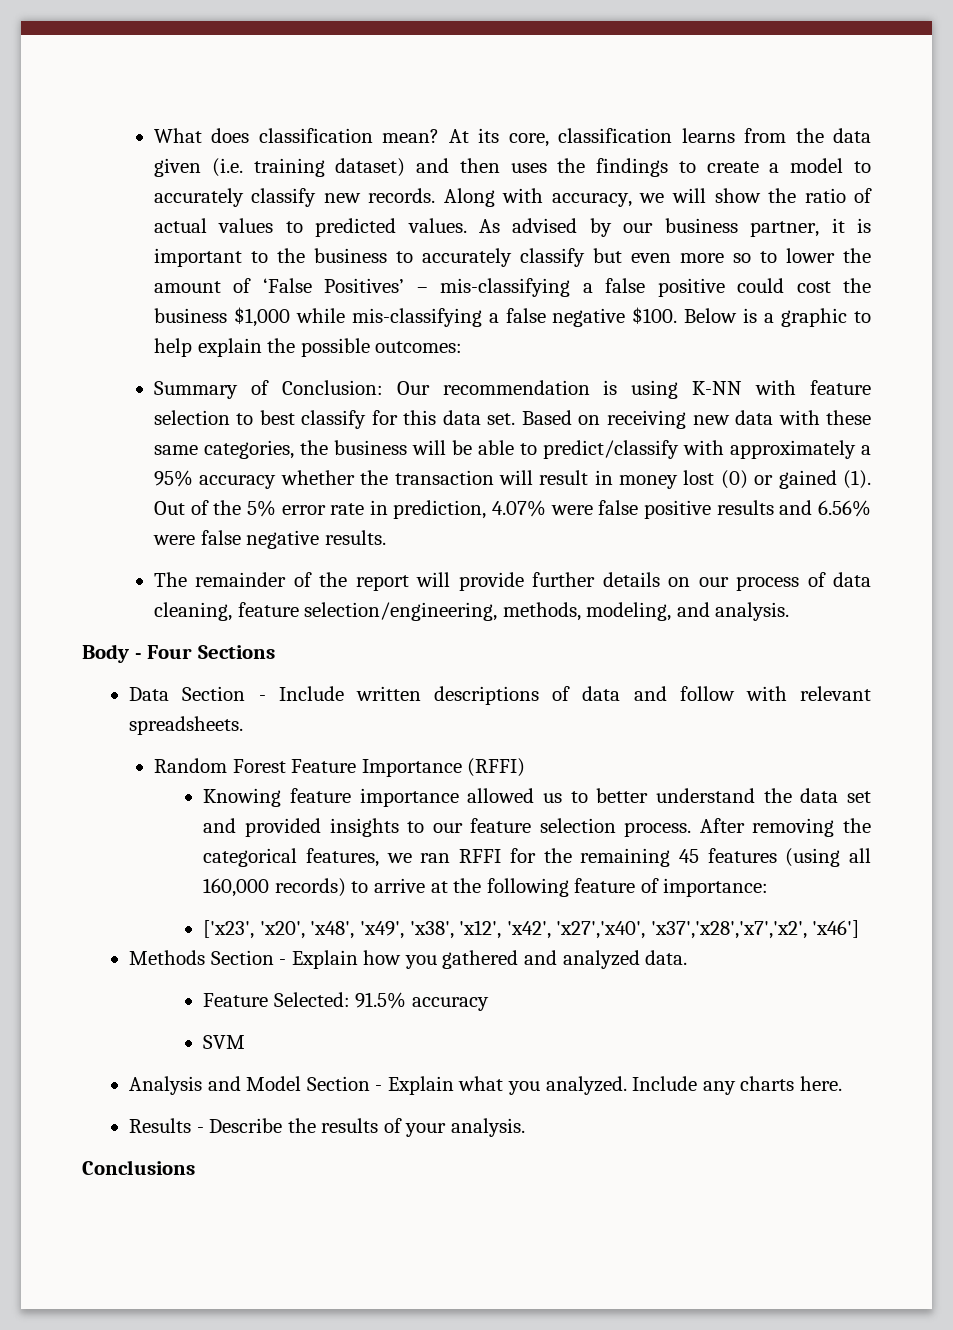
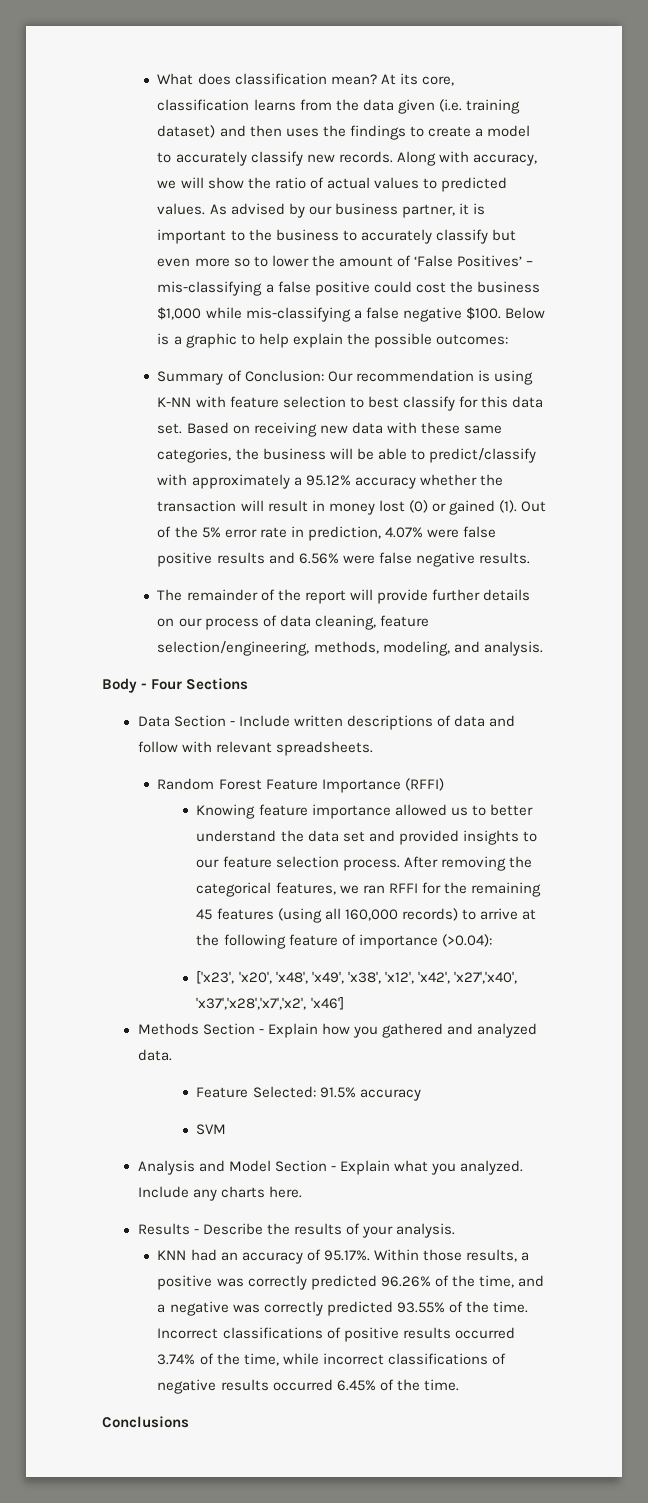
- Based on receiving new data with these same categories, the business will be able to predict/classify with approximately a 95% accuracy whether the transaction will result in money lost (0) or gained (1).
+ Based on receiving new data with these same categories, the business will be able to predict/classify with approximately a 95.12% accuracy whether the transaction will result in money lost (0) or gained (1).
- After removing the categorical features, we ran RFFI for the remaining 45 features (using all 160,000 records) to arrive at the following feature of importance:
+ After removing the categorical features, we ran RFFI for the remaining 45 features (using all 160,000 records) to arrive at the following feature of importance (>0.04):
+ KNN had an accuracy of 95.17%. Within those results, a positive was correctly predicted 96.26% of the time, and a negative was correctly predicted 93.55% of the time. Incorrect classifications of positive results occurred 3.74% of the time, while incorrect classifications of negative results occurred 6.45% of the time.

